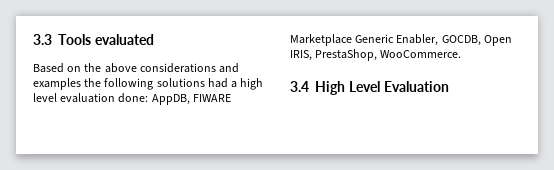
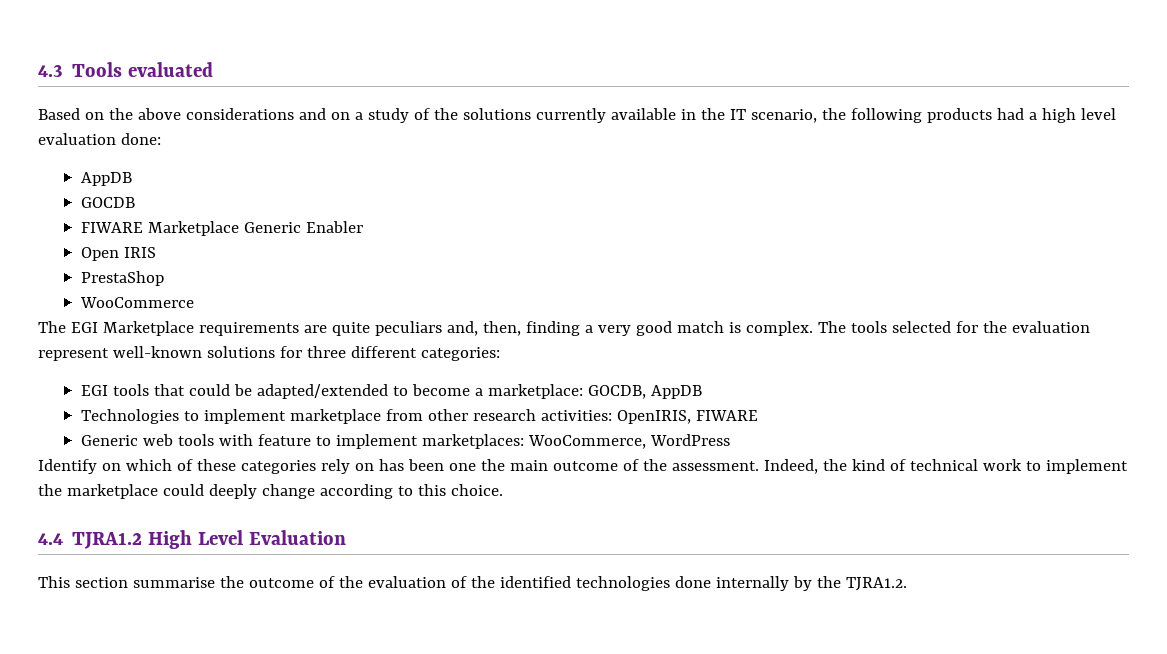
- 3.3 Tools evaluated
+ 4.3 Tools evaluated
- Based on the above considerations and examples the following solutions had a high level evaluation done: AppDB, FIWARE Marketplace Generic Enabler, GOCDB, Open IRIS, PrestaShop, WooCommerce.
- 3.4 High Level Evaluation
+ Based on the above considerations and on a study of the solutions currently available in the IT scenario, the following products had a high level evaluation done:
+ AppDB
+ GOCDB
+ FIWARE Marketplace Generic Enabler
+ Open IRIS
+ PrestaShop
+ WooCommerce
+ The EGI Marketplace requirements are quite peculiars and, then, finding a very good match is complex. The tools selected for the evaluation represent well-known solutions for three different categories:
+ EGI tools that could be adapted/extended to become a marketplace: GOCDB, AppDB
+ Technologies to implement marketplace from other research activities: OpenIRIS, FIWARE
+ Generic web tools with feature to implement marketplaces: WooCommerce, WordPress
+ Identify on which of these categories rely on has been one the main outcome of the assessment. Indeed, the kind of technical work to implement the marketplace could deeply change according to this choice.
+ 4.4 TJRA1.2 High Level Evaluation
+ This section summarise the outcome of the evaluation of the identified technologies done internally by the TJRA1.2.

